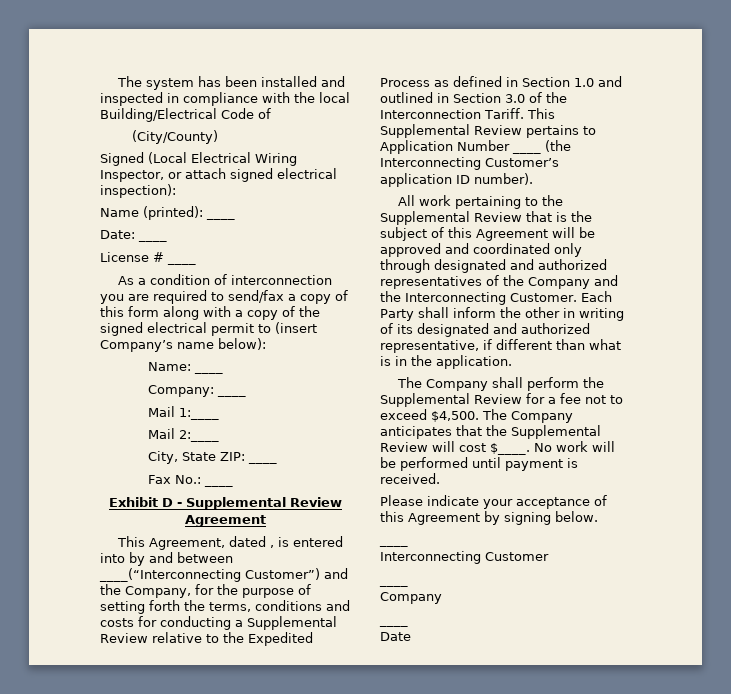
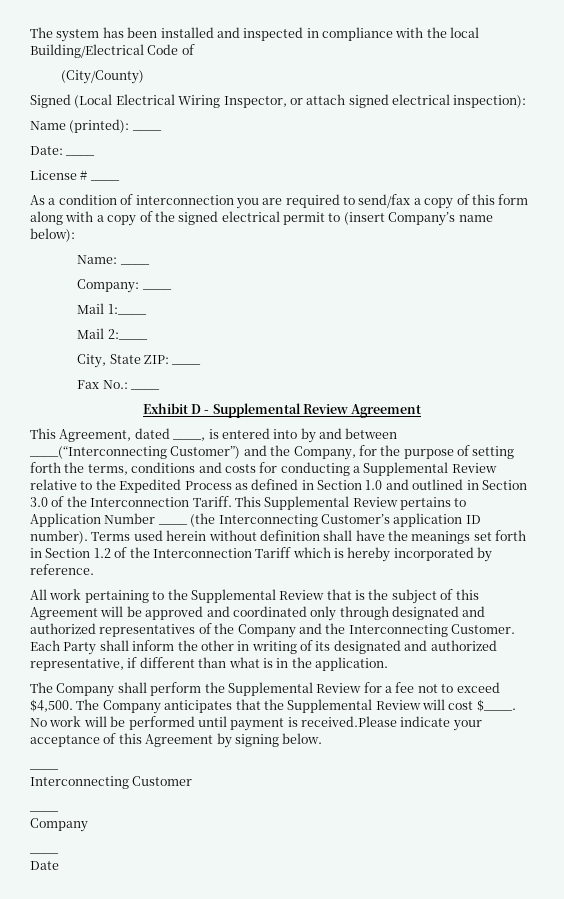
- This Agreement, dated , is entered into by and between ____(“Interconnecting Customer”) and the Company, for the purpose of setting forth the terms, conditions and costs for conducting a Supplemental Review relative to the Expedited Process as defined in Section 1.0 and outlined in Section 3.0 of the Interconnection Tariff.
+ This Agreement, dated ____, is entered into by and between ____(“Interconnecting Customer”) and the Company, for the purpose of setting forth the terms, conditions and costs for conducting a Supplemental Review relative to the Expedited Process as defined in Section 1.0 and outlined in Section 3.0 of the Interconnection Tariff.
+ Terms used herein without definition shall have the meanings set forth in Section 1.2 of the Interconnection Tariff which is hereby incorporated by reference.
- No work will be performed until payment is received.
- Please indicate your acceptance of this Agreement by signing below.
+ No work will be performed until payment is received.Please indicate your acceptance of this Agreement by signing below.

